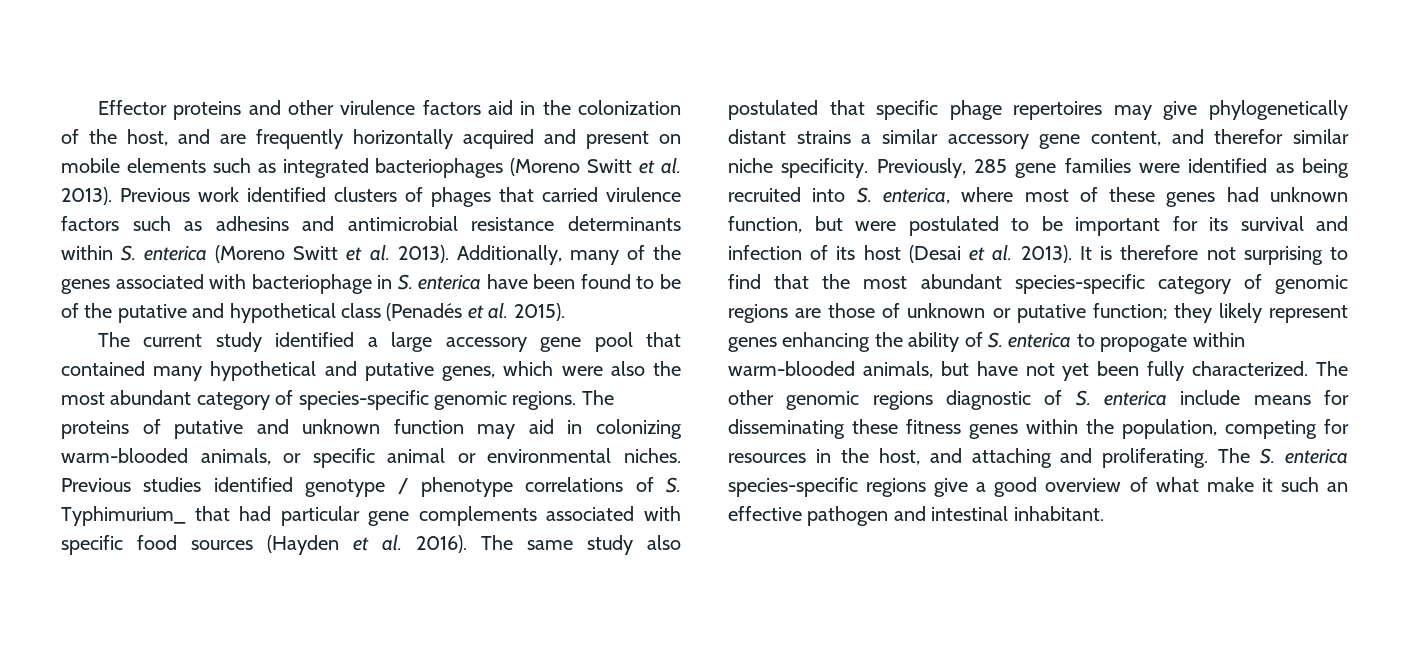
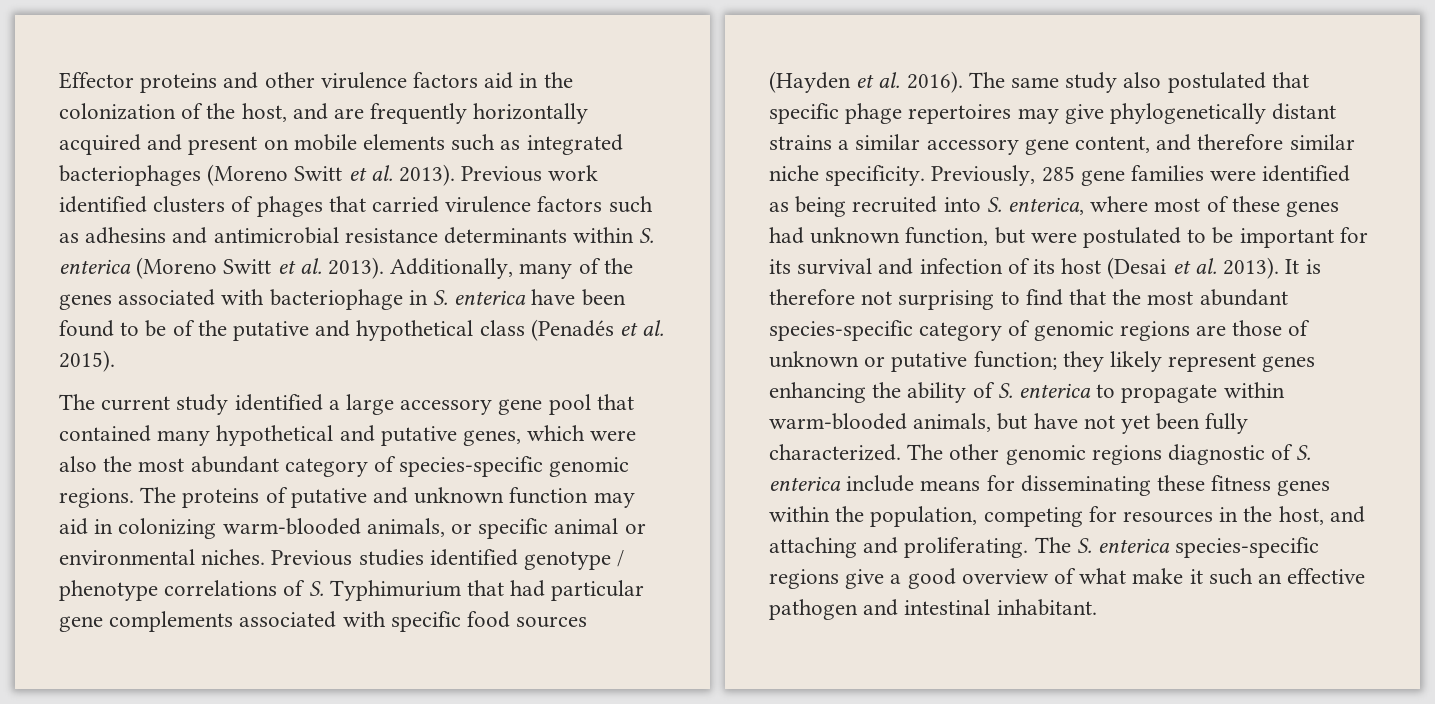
- Previous studies identified genotype / phenotype correlations of S. Typhimurium_ that had particular gene complements associated with specific food sources (Hayden et al. 2016).
+ Previous studies identified genotype / phenotype correlations of S. Typhimurium that had particular gene complements associated with specific food sources (Hayden et al. 2016).
- The same study also postulated that specific phage repertoires may give phylogenetically distant strains a similar accessory gene content, and therefor similar niche specificity.
+ The same study also postulated that specific phage repertoires may give phylogenetically distant strains a similar accessory gene content, and therefore similar niche specificity.
- It is therefore not surprising to find that the most abundant species-specific category of genomic regions are those of unknown or putative function; they likely represent genes enhancing the ability of S. enterica to propogate within warm-blooded animals, but have not yet been fully characterized.
+ It is therefore not surprising to find that the most abundant species-specific category of genomic regions are those of unknown or putative function; they likely represent genes enhancing the ability of S. enterica to propagate within warm-blooded animals, but have not yet been fully characterized.

